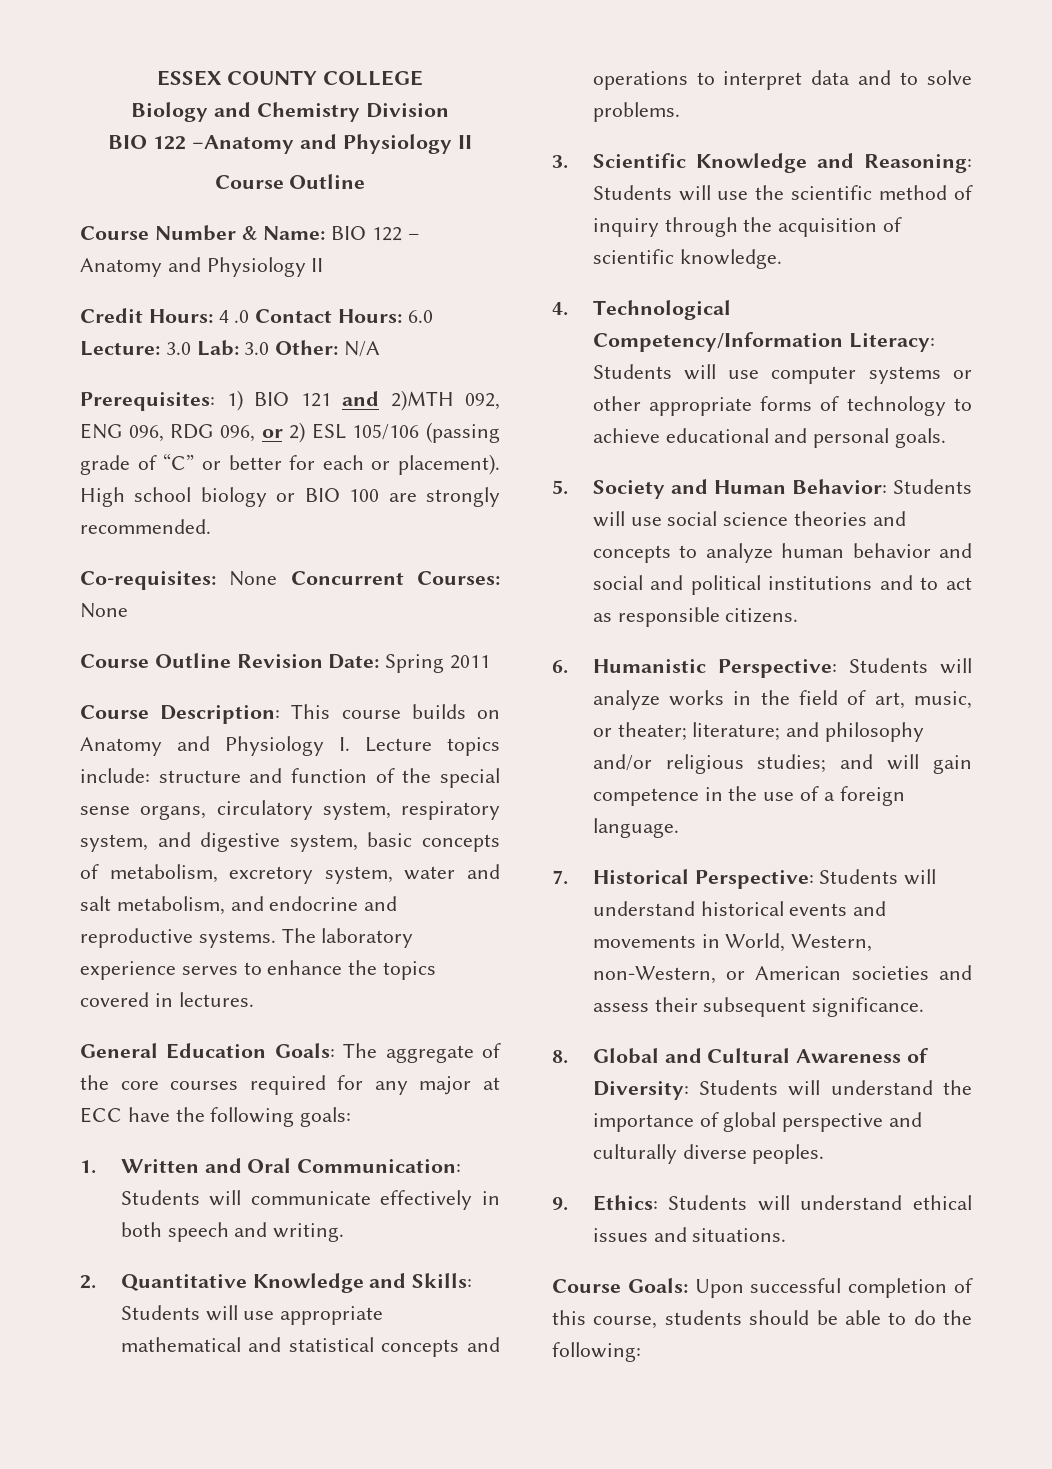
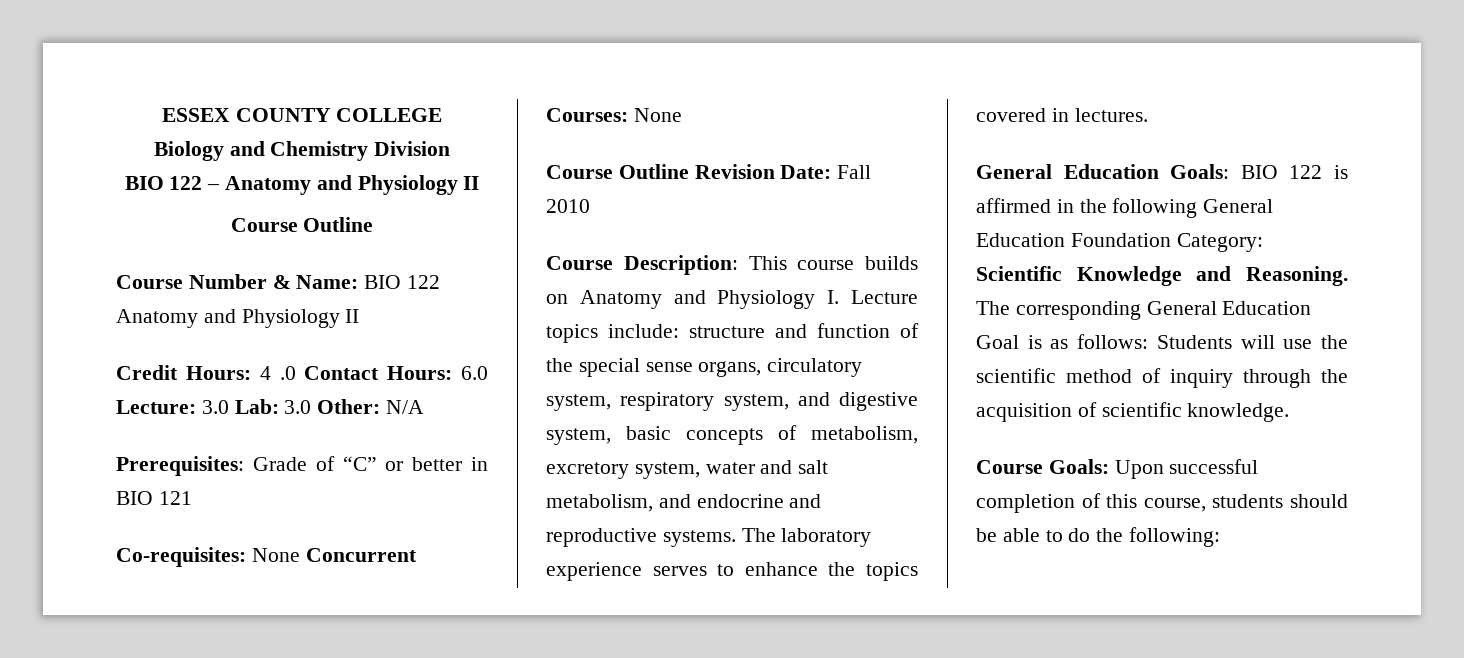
- BIO 122 –Anatomy and Physiology II
+ BIO 122 – Anatomy and Physiology II
- Course Number & Name: BIO 122 – Anatomy and Physiology II
+ Course Number & Name: BIO 122 Anatomy and Physiology II
- Prerequisites: 1) BIO 121 and 2)MTH 092, ENG 096, RDG 096, or 2) ESL 105/106 (passing grade of “C” or better for each or placement). High school biology or BIO 100 are strongly recommended.
+ Prerequisites: Grade of “C” or better in BIO 121
- Course Outline Revision Date: Spring 2011
+ Course Outline Revision Date: Fall 2010
- General Education Goals: The aggregate of the core courses required for any major at ECC have the following goals:
- 1. Written and Oral Communication: Students will communicate effectively in both speech and writing.
- 2. Quantitative Knowledge and Skills: Students will use appropriate mathematical and statistical concepts and operations to interpret data and to solve problems.
- 3. Scientific Knowledge and Reasoning: Students will use the scientific method of inquiry through the acquisition of scientific knowledge.
+ General Education Goals: BIO 122 is affirmed in the following General Education Foundation Category: Scientific Knowledge and Reasoning. The corresponding General Education Goal is as follows: Students will use the scientific method of inquiry through the acquisition of scientific knowledge.
- 4. Technological Competency/Information Literacy: Students will use computer systems or other appropriate forms of technology to achieve educational and personal goals.
- 5. Society and Human Behavior: Students will use social science theories and concepts to analyze human behavior and social and political institutions and to act as responsible citizens.
- 6. Humanistic Perspective: Students will analyze works in the field of art, music, or theater; literature; and philosophy and/or religious studies; and will gain competence in the use of a foreign language.
- 7. Historical Perspective: Students will understand historical events and movements in World, Western, non-Western, or American societies and assess their subsequent significance.
- 8. Global and Cultural Awareness of Diversity: Students will understand the importance of global perspective and culturally diverse peoples.
- 9. Ethics: Students will understand ethical issues and situations.

